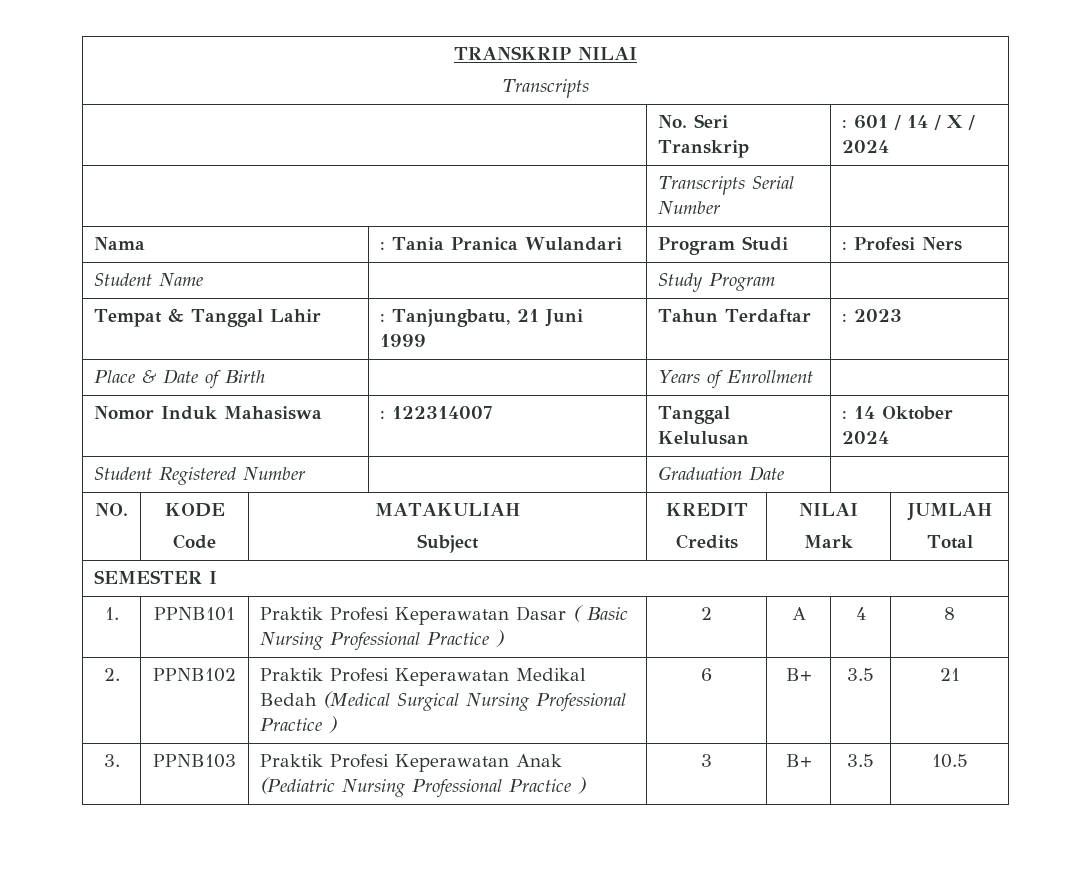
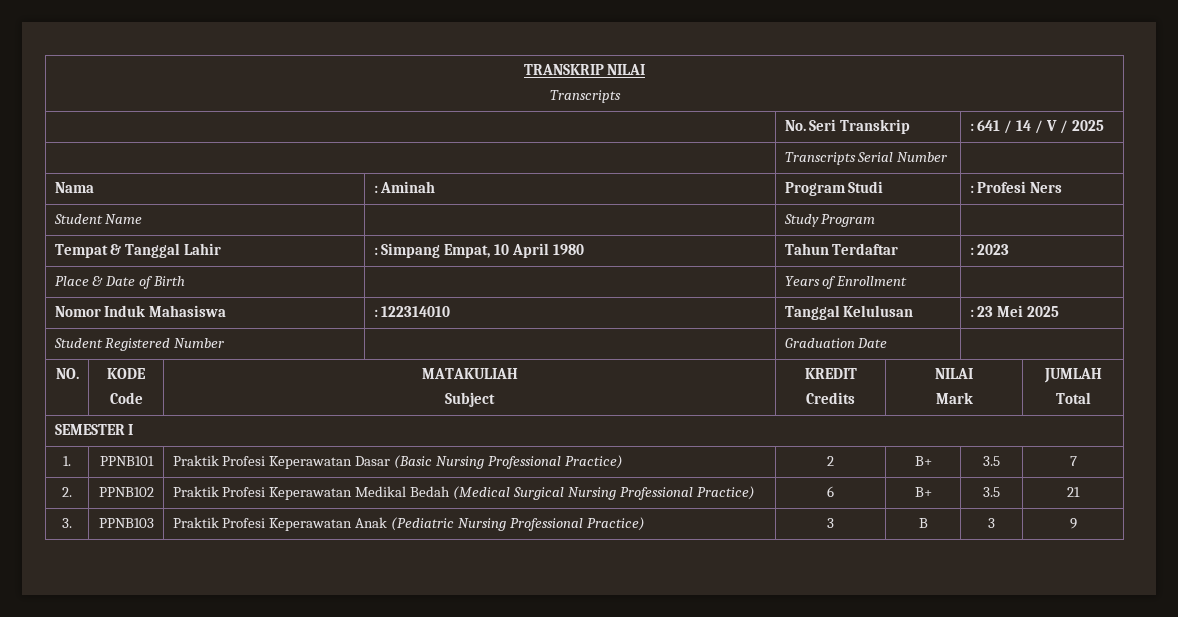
- | No. Seri Transkrip | : 601 / 14 / X / 2024
+ | No. Seri Transkrip | : 641 / 14 / V / 2025
- Nama | : Tania Pranica Wulandari | Program Studi | : Profesi Ners
+ Nama | : Aminah | Program Studi | : Profesi Ners
- Tempat & Tanggal Lahir | : Tanjungbatu, 21 Juni 1999 | Tahun Terdaftar | : 2023
+ Tempat & Tanggal Lahir | : Simpang Empat, 10 April 1980 | Tahun Terdaftar | : 2023
- Nomor Induk Mahasiswa | : 122314007 | Tanggal Kelulusan | : 14 Oktober 2024
+ Nomor Induk Mahasiswa | : 122314010 | Tanggal Kelulusan | : 23 Mei 2025
- 1. | PPNB101 | Praktik Profesi Keperawatan Dasar ( Basic Nursing Professional Practice ) | 2 | A | 4 | 8
+ 1. | PPNB101 | Praktik Profesi Keperawatan Dasar (Basic Nursing Professional Practice) | 2 | B+ | 3.5 | 7
- 2. | PPNB102 | Praktik Profesi Keperawatan Medikal Bedah (Medical Surgical Nursing Professional Practice ) | 6 | B+ | 3.5 | 21
+ 2. | PPNB102 | Praktik Profesi Keperawatan Medikal Bedah (Medical Surgical Nursing Professional Practice) | 6 | B+ | 3.5 | 21
- 3. | PPNB103 | Praktik Profesi Keperawatan Anak (Pediatric Nursing Professional Practice ) | 3 | B+ | 3.5 | 10.5
+ 3. | PPNB103 | Praktik Profesi Keperawatan Anak (Pediatric Nursing Professional Practice) | 3 | B | 3 | 9

